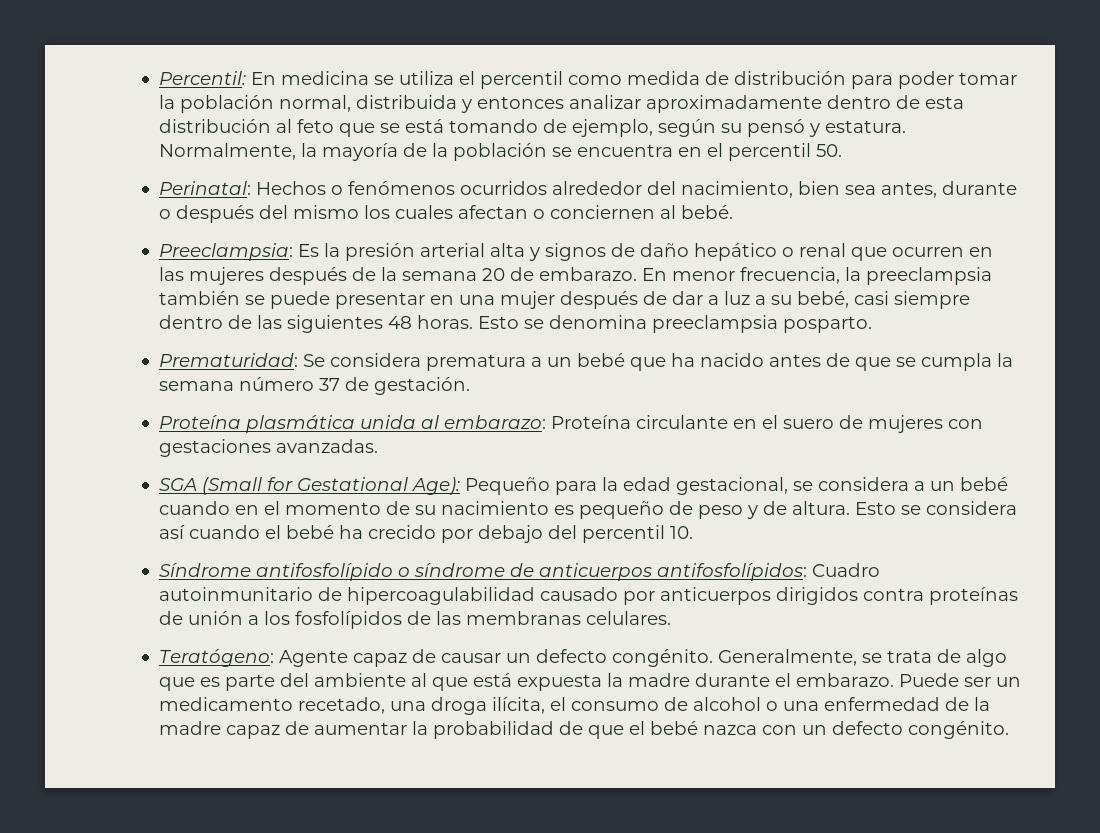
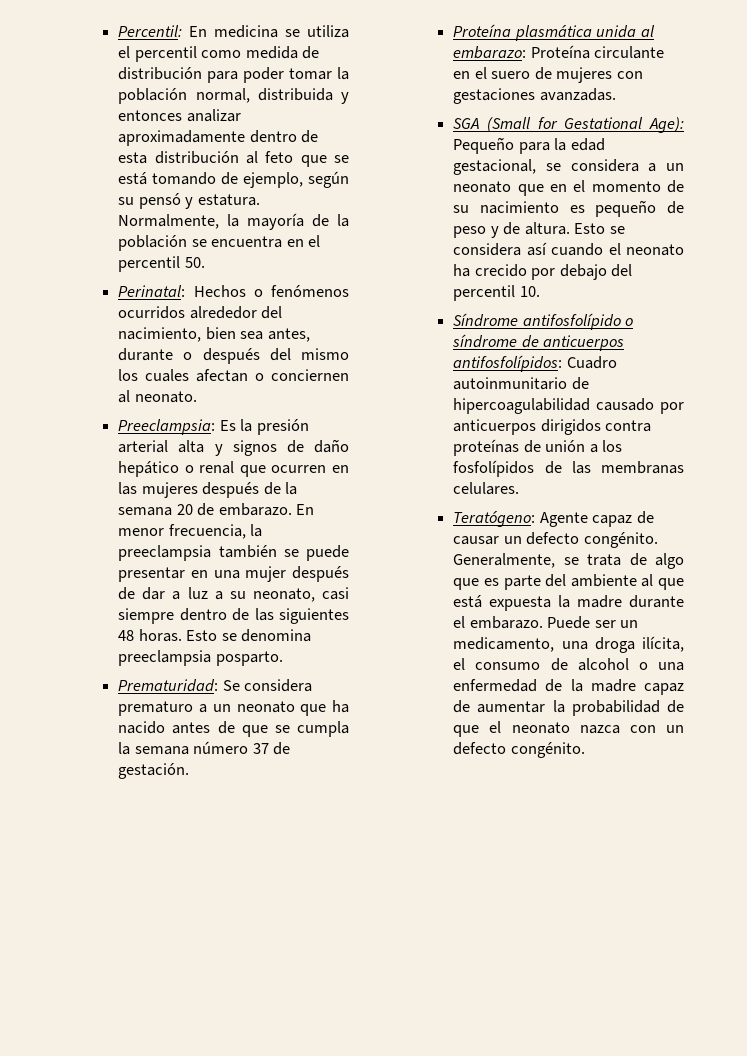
- Perinatal: Hechos o fenómenos ocurridos alrededor del nacimiento, bien sea antes, durante o después del mismo los cuales afectan o conciernen al bebé.
+ Perinatal: Hechos o fenómenos ocurridos alrededor del nacimiento, bien sea antes, durante o después del mismo los cuales afectan o conciernen al neonato.
- En menor frecuencia, la preeclampsia también se puede presentar en una mujer después de dar a luz a su bebé, casi siempre dentro de las siguientes 48 horas.
+ En menor frecuencia, la preeclampsia también se puede presentar en una mujer después de dar a luz a su neonato, casi siempre dentro de las siguientes 48 horas.
- Prematuridad: Se considera prematura a un bebé que ha nacido antes de que se cumpla la semana número 37 de gestación.
+ Prematuridad: Se considera prematuro a un neonato que ha nacido antes de que se cumpla la semana número 37 de gestación.
- SGA (Small for Gestational Age): Pequeño para la edad gestacional, se considera a un bebé cuando en el momento de su nacimiento es pequeño de peso y de altura.
+ SGA (Small for Gestational Age): Pequeño para la edad gestacional, se considera a un neonato que en el momento de su nacimiento es pequeño de peso y de altura.
- Esto se considera así cuando el bebé ha crecido por debajo del percentil 10.
+ Esto se considera así cuando el neonato ha crecido por debajo del percentil 10.
- Puede ser un medicamento recetado, una droga ilícita, el consumo de alcohol o una enfermedad de la madre capaz de aumentar la probabilidad de que el bebé nazca con un defecto congénito.
+ Puede ser un medicamento, una droga ilícita, el consumo de alcohol o una enfermedad de la madre capaz de aumentar la probabilidad de que el neonato nazca con un defecto congénito.

